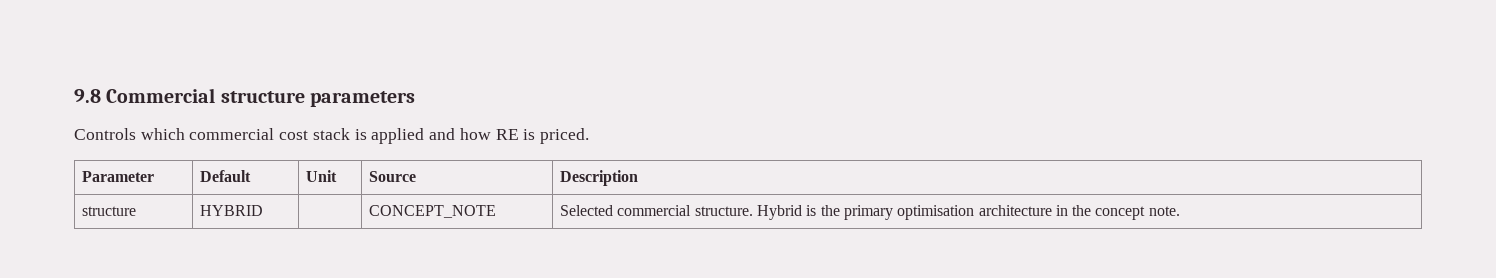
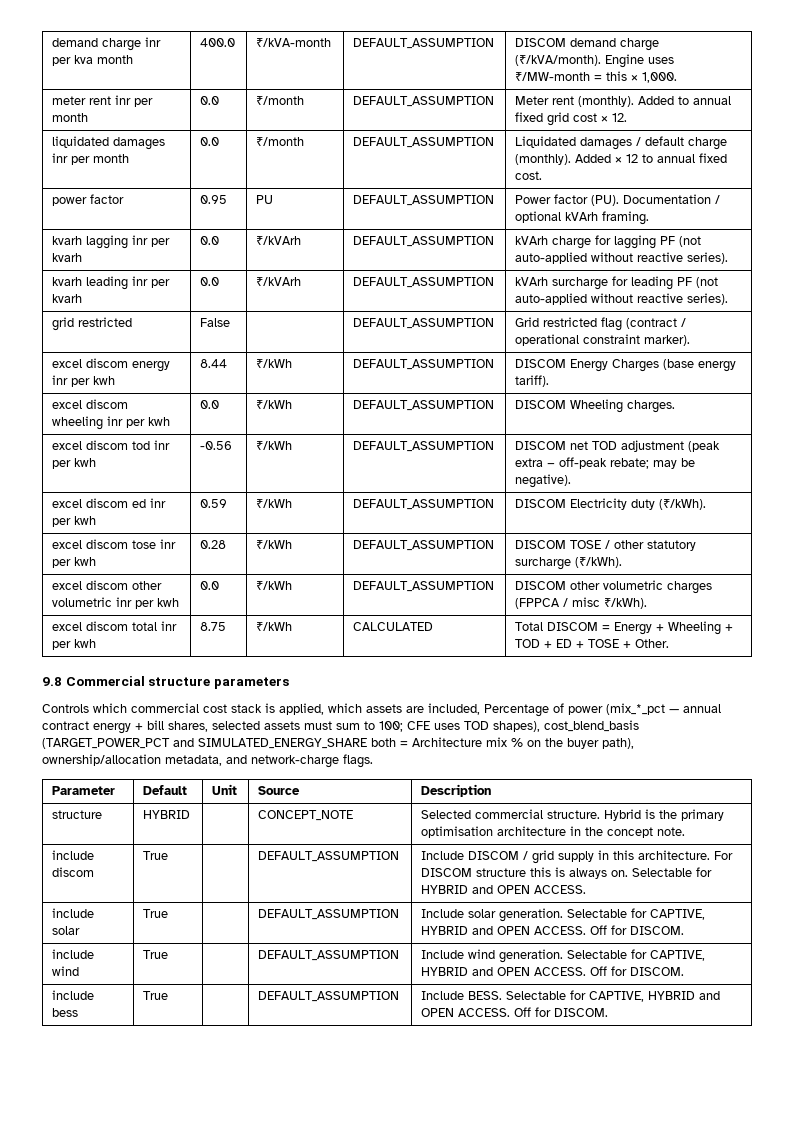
+ demand charge inr per kva month | 400.0 | ₹/kVA-month | DEFAULT_ASSUMPTION | DISCOM demand charge (₹/kVA/month). Engine uses ₹/MW-month = this × 1,000.
+ meter rent inr per month | 0.0 | ₹/month | DEFAULT_ASSUMPTION | Meter rent (monthly). Added to annual fixed grid cost × 12.
+ liquidated damages inr per month | 0.0 | ₹/month | DEFAULT_ASSUMPTION | Liquidated damages / default charge (monthly). Added × 12 to annual fixed cost.
+ power factor | 0.95 | PU | DEFAULT_ASSUMPTION | Power factor (PU). Documentation / optional kVArh framing.
+ kvarh lagging inr per kvarh | 0.0 | ₹/kVArh | DEFAULT_ASSUMPTION | kVArh charge for lagging PF (not auto-applied without reactive series).
+ kvarh leading inr per kvarh | 0.0 | ₹/kVArh | DEFAULT_ASSUMPTION | kVArh surcharge for leading PF (not auto-applied without reactive series).
+ grid restricted | False | | DEFAULT_ASSUMPTION | Grid restricted flag (contract / operational constraint marker).
+ excel discom energy inr per kwh | 8.44 | ₹/kWh | DEFAULT_ASSUMPTION | DISCOM Energy Charges (base energy tariff).
+ excel discom wheeling inr per kwh | 0.0 | ₹/kWh | DEFAULT_ASSUMPTION | DISCOM Wheeling charges.
+ excel discom tod inr per kwh | -0.56 | ₹/kWh | DEFAULT_ASSUMPTION | DISCOM net TOD adjustment (peak extra − off-peak rebate; may be negative).
+ excel discom ed inr per kwh | 0.59 | ₹/kWh | DEFAULT_ASSUMPTION | DISCOM Electricity duty (₹/kWh).
+ excel discom tose inr per kwh | 0.28 | ₹/kWh | DEFAULT_ASSUMPTION | DISCOM TOSE / other statutory surcharge (₹/kWh).
+ excel discom other volumetric inr per kwh | 0.0 | ₹/kWh | DEFAULT_ASSUMPTION | DISCOM other volumetric charges (FPPCA / misc ₹/kWh).
+ excel discom total inr per kwh | 8.75 | ₹/kWh | CALCULATED | Total DISCOM = Energy + Wheeling + TOD + ED + TOSE + Other.
- Controls which commercial cost stack is applied and how RE is priced.
+ Controls which commercial cost stack is applied, which assets are included, Percentage of power (mix_*_pct — annual contract energy + bill shares, selected assets must sum to 100; CFE uses TOD shapes), cost_blend_basis (TARGET_POWER_PCT and SIMULATED_ENERGY_SHARE both = Architecture mix % on the buyer path), ownership/allocation metadata, and network-charge flags.
+ include discom | True | | DEFAULT_ASSUMPTION | Include DISCOM / grid supply in this architecture. For DISCOM structure this is always on. Selectable for HYBRID and OPEN ACCESS.
+ include solar | True | | DEFAULT_ASSUMPTION | Include solar generation. Selectable for CAPTIVE, HYBRID and OPEN ACCESS. Off for DISCOM.
+ include wind | True | | DEFAULT_ASSUMPTION | Include wind generation. Selectable for CAPTIVE, HYBRID and OPEN ACCESS. Off for DISCOM.
+ include bess | True | | DEFAULT_ASSUMPTION | Include BESS. Selectable for CAPTIVE, HYBRID and OPEN ACCESS. Off for DISCOM.

